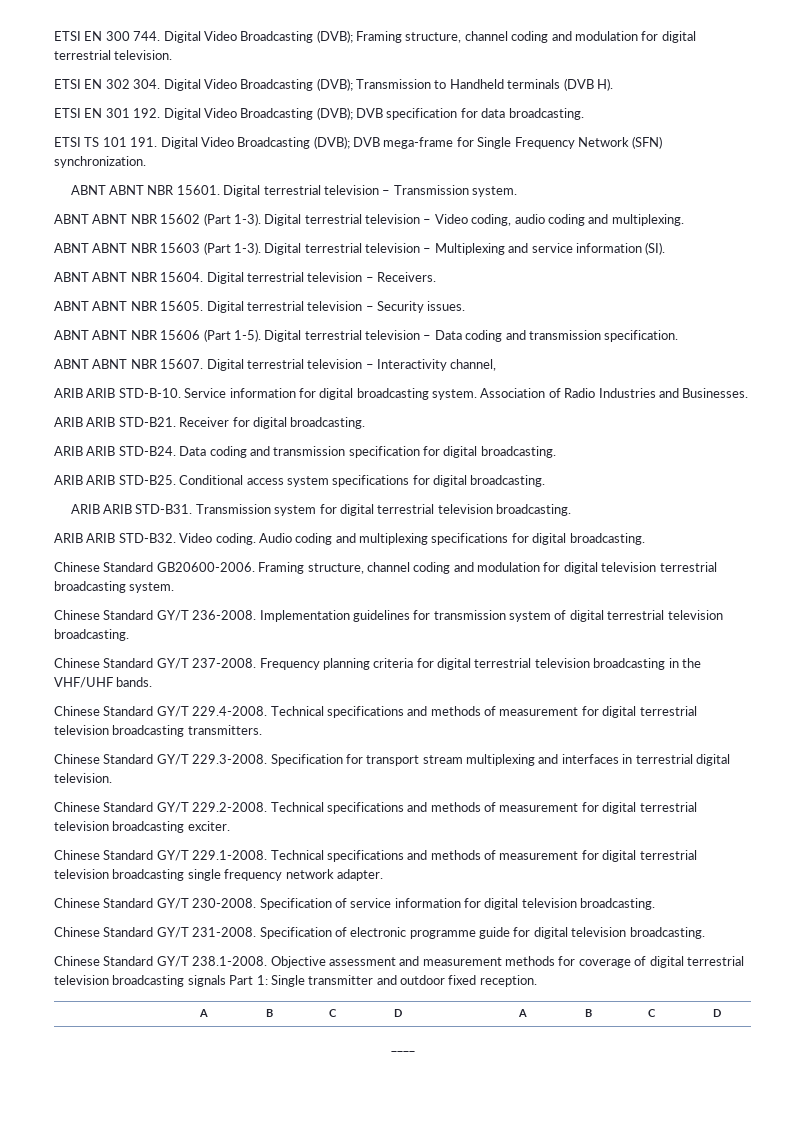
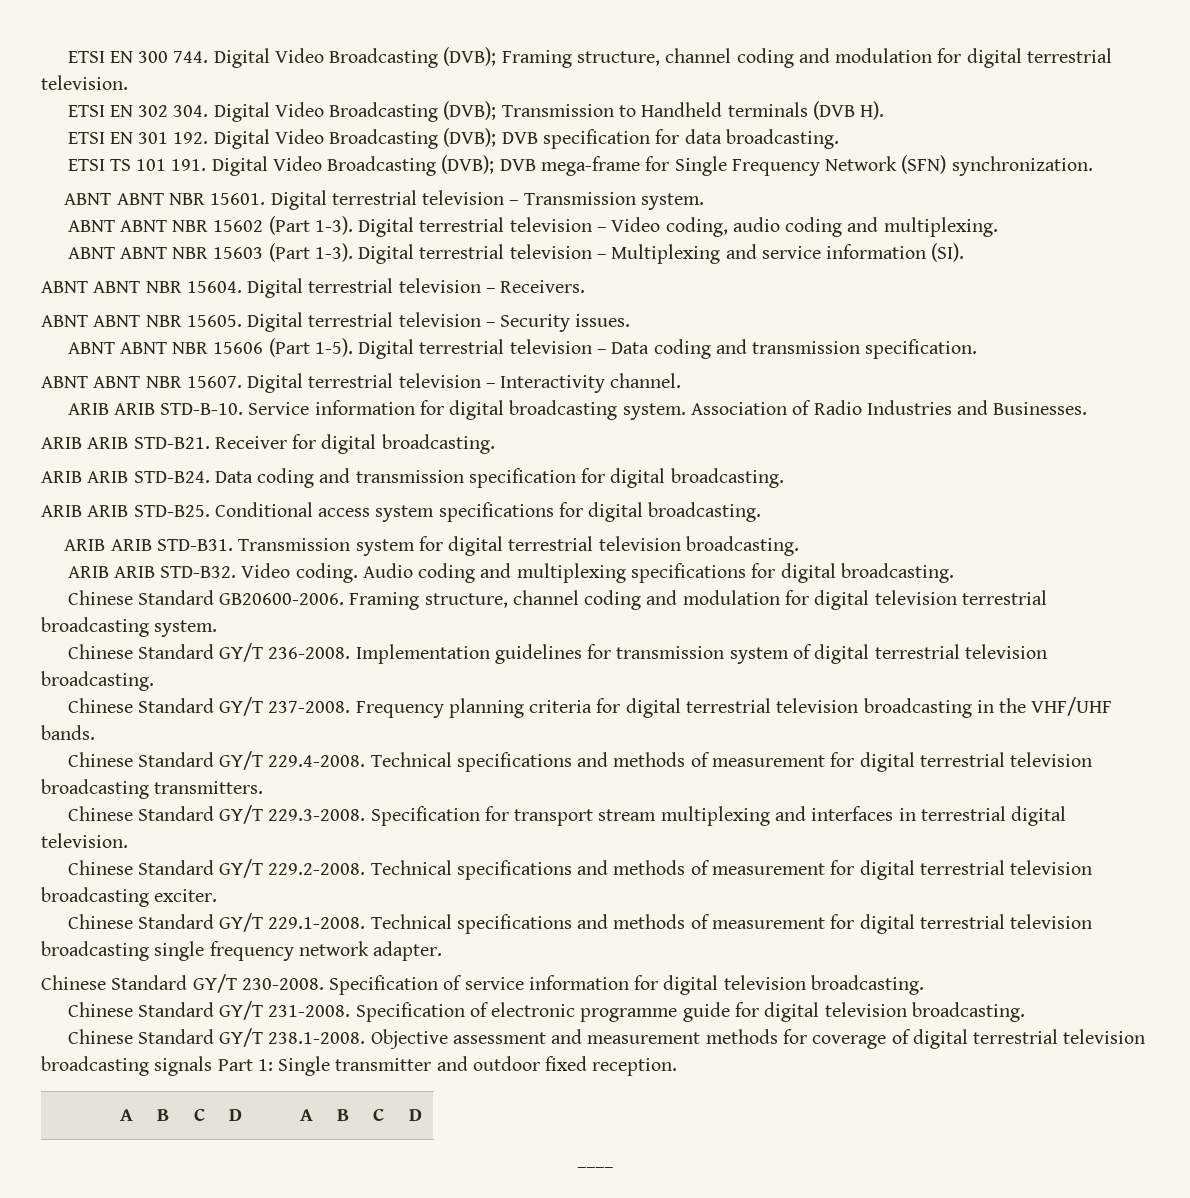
- Digital terrestrial television – Interactivity channel,
+ Digital terrestrial television – Interactivity channel.

